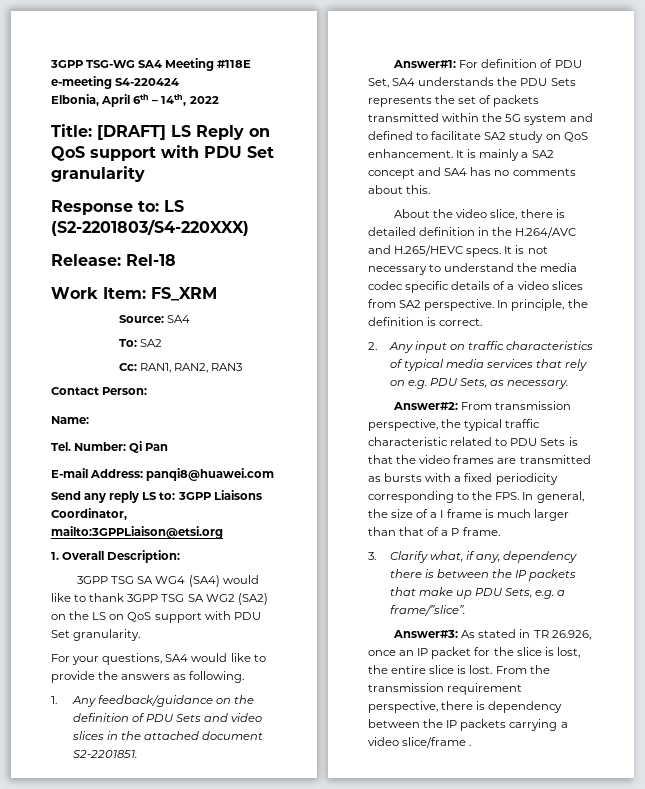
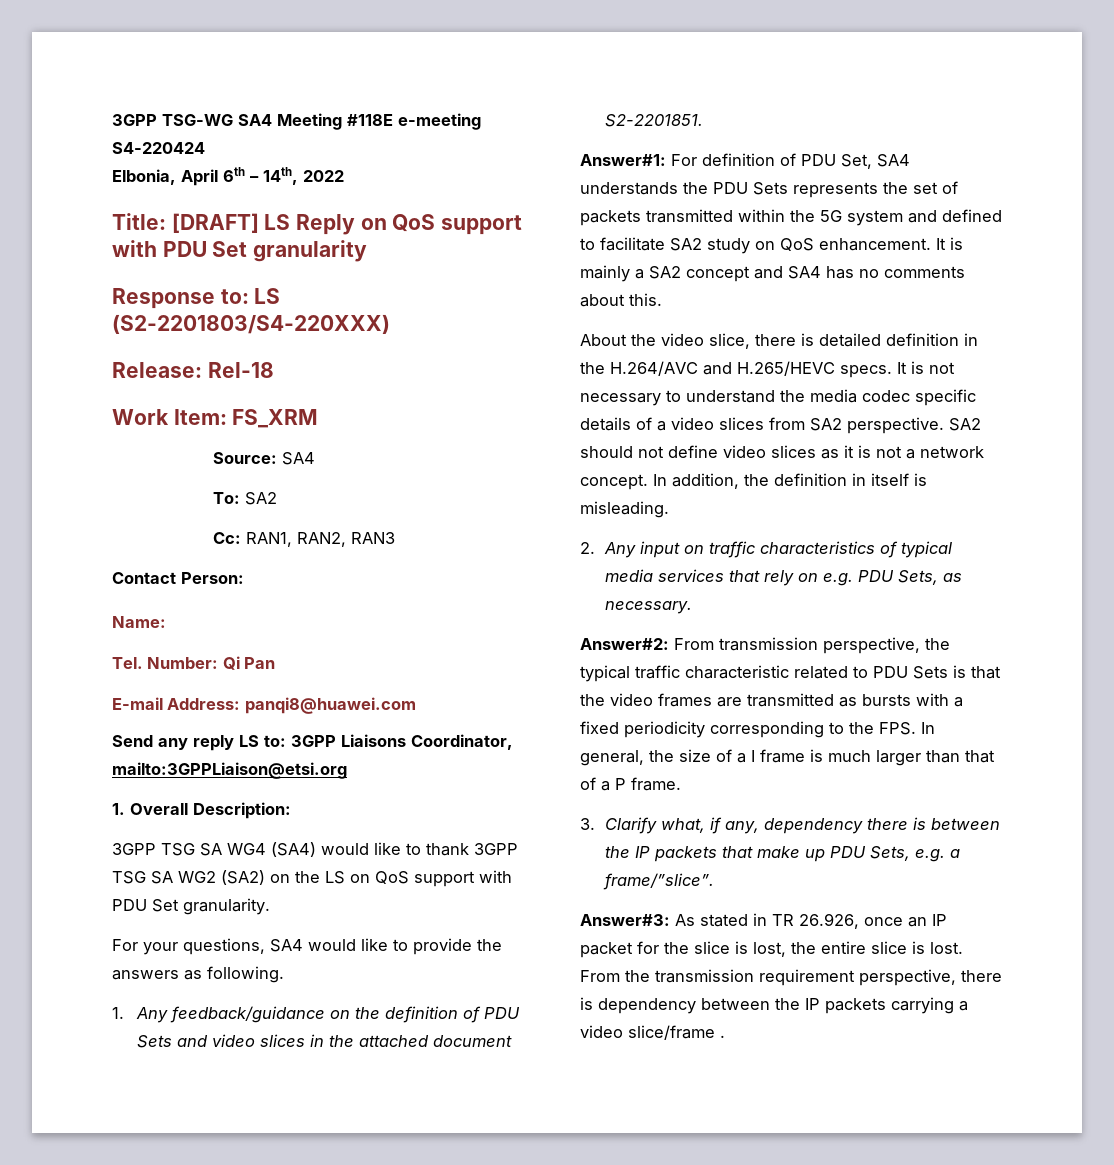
- In principle, the definition is correct.
+ SA2 should not define video slices as it is not a network concept. In addition, the definition in itself is misleading.

